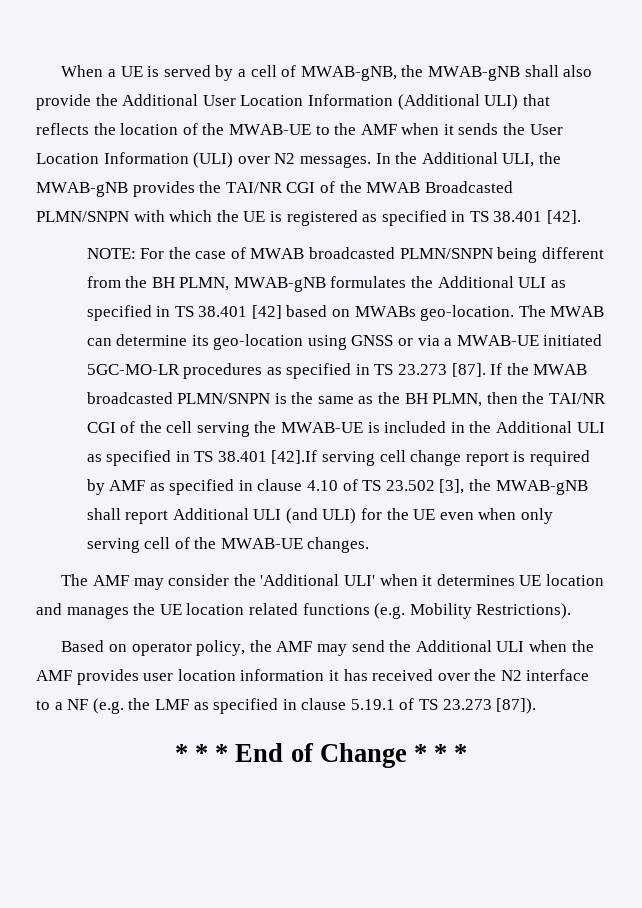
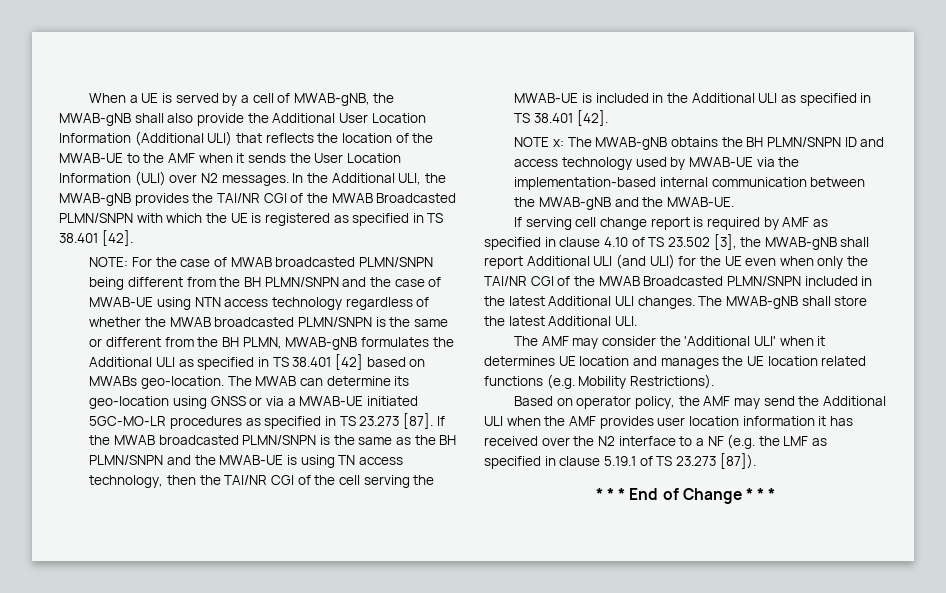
- NOTE: For the case of MWAB broadcasted PLMN/SNPN being different from the BH PLMN, MWAB-gNB formulates the Additional ULI as specified in TS 38.401 [42] based on MWABs geo-location.
+ NOTE: For the case of MWAB broadcasted PLMN/SNPN being different from the BH PLMN/SNPN and the case of MWAB-UE using NTN access technology regardless of whether the MWAB broadcasted PLMN/SNPN is the same or different from the BH PLMN, MWAB-gNB formulates the Additional ULI as specified in TS 38.401 [42] based on MWABs geo-location.
- If the MWAB broadcasted PLMN/SNPN is the same as the BH PLMN, then the TAI/NR CGI of the cell serving the MWAB-UE is included in the Additional ULI as specified in TS 38.401 [42].If serving cell change report is required by AMF as specified in clause 4.10 of TS 23.502 [3], the MWAB-gNB shall report Additional ULI (and ULI) for the UE even when only serving cell of the MWAB-UE changes.
+ If the MWAB broadcasted PLMN/SNPN is the same as the BH PLMN/SNPN and the MWAB-UE is using TN access technology, then the TAI/NR CGI of the cell serving the MWAB-UE is included in the Additional ULI as specified in TS 38.401 [42].
+ NOTE x: The MWAB-gNB obtains the BH PLMN/SNPN ID and access technology used by MWAB-UE via the implementation-based internal communication between the MWAB-gNB and the MWAB-UE.
+ If serving cell change report is required by AMF as specified in clause 4.10 of TS 23.502 [3], the MWAB-gNB shall report Additional ULI (and ULI) for the UE even when only the TAI/NR CGI of the MWAB Broadcasted PLMN/SNPN included in the latest Additional ULI changes. The MWAB-gNB shall store the latest Additional ULI.

